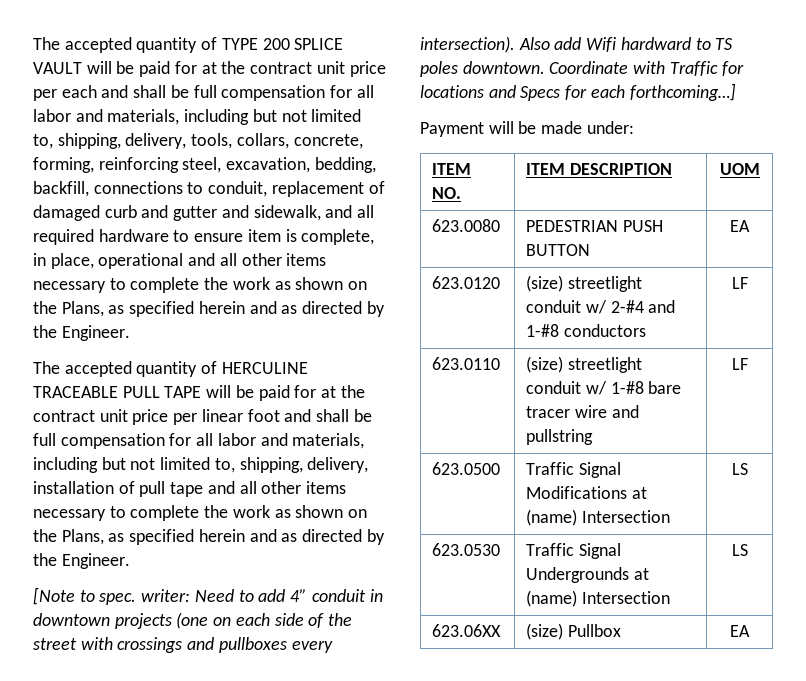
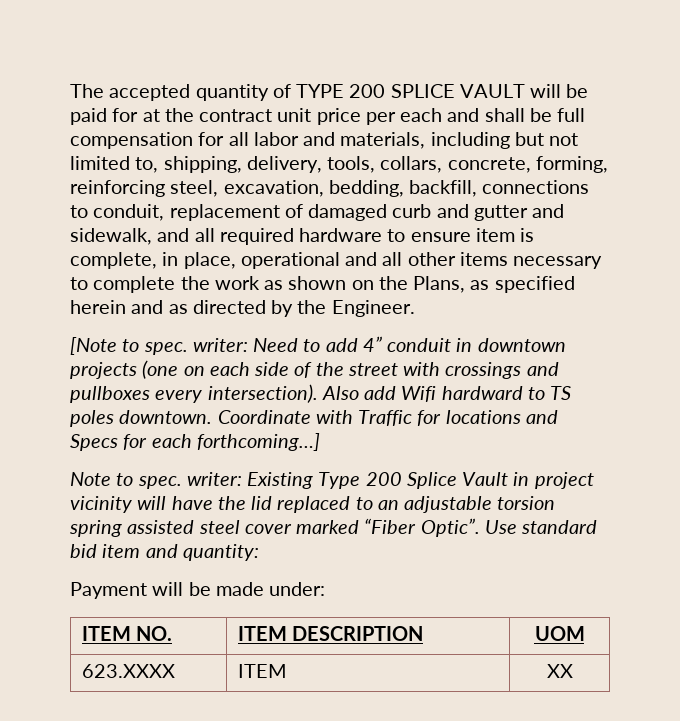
- The accepted quantity of HERCULINE TRACEABLE PULL TAPE will be paid for at the contract unit price per linear foot and shall be full compensation for all labor and materials, including but not limited to, shipping, delivery, installation of pull tape and all other items necessary to complete the work as shown on the Plans, as specified herein and as directed by the Engineer.
+ Note to spec. writer: Existing Type 200 Splice Vault in project vicinity will have the lid replaced to an adjustable torsion spring assisted steel cover marked “Fiber Optic”. Use standard bid item and quantity:
- 623.0080 | PEDESTRIAN PUSH BUTTON | EA
- 623.0120 | (size) streetlight conduit w/ 2-#4 and 1-#8 conductors | LF
- 623.0110 | (size) streetlight conduit w/ 1-#8 bare tracer wire and pullstring | LF
- 623.0500 | Traffic Signal Modifications at (name) Intersection | LS
- 623.0530 | Traffic Signal Undergrounds at (name) Intersection | LS
- 623.06XX | (size) Pullbox | EA
+ 623.XXXX | ITEM | XX

